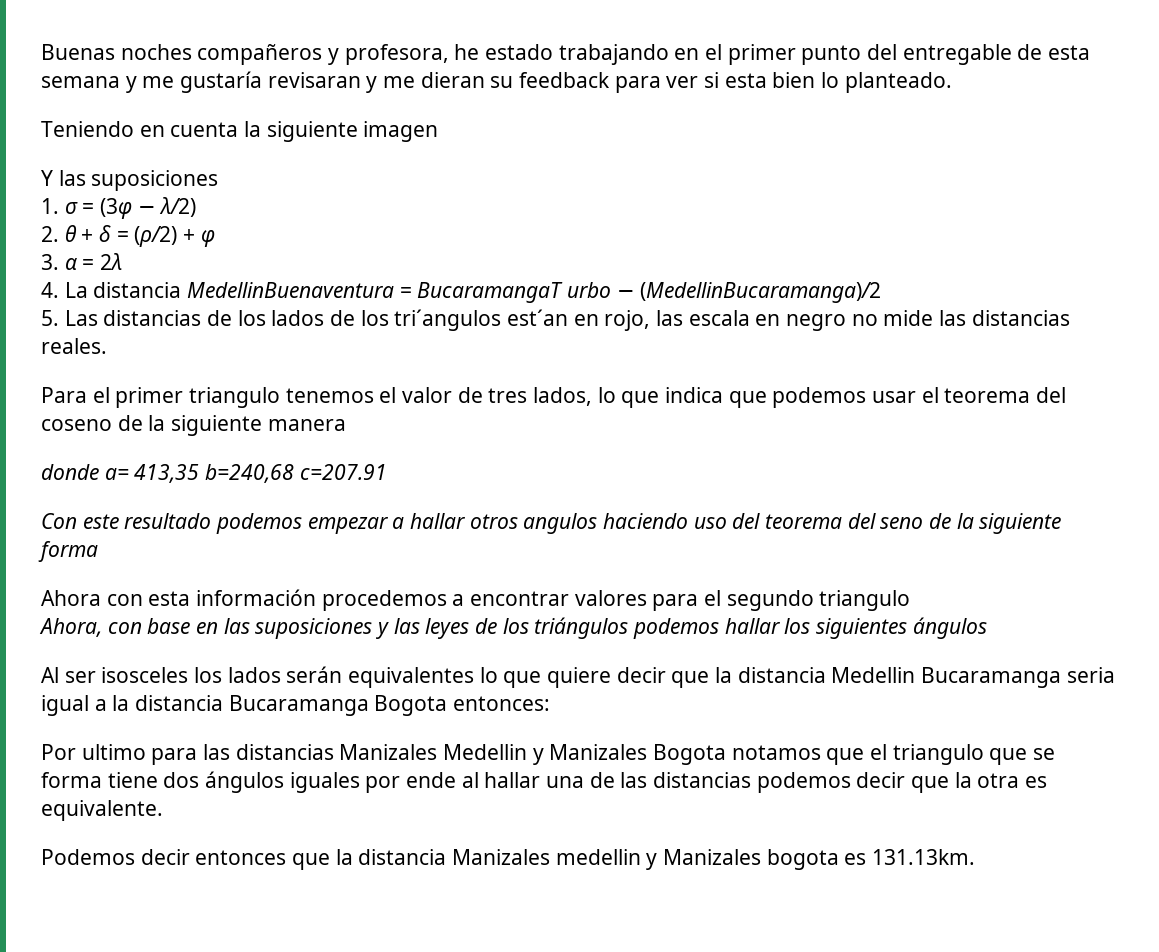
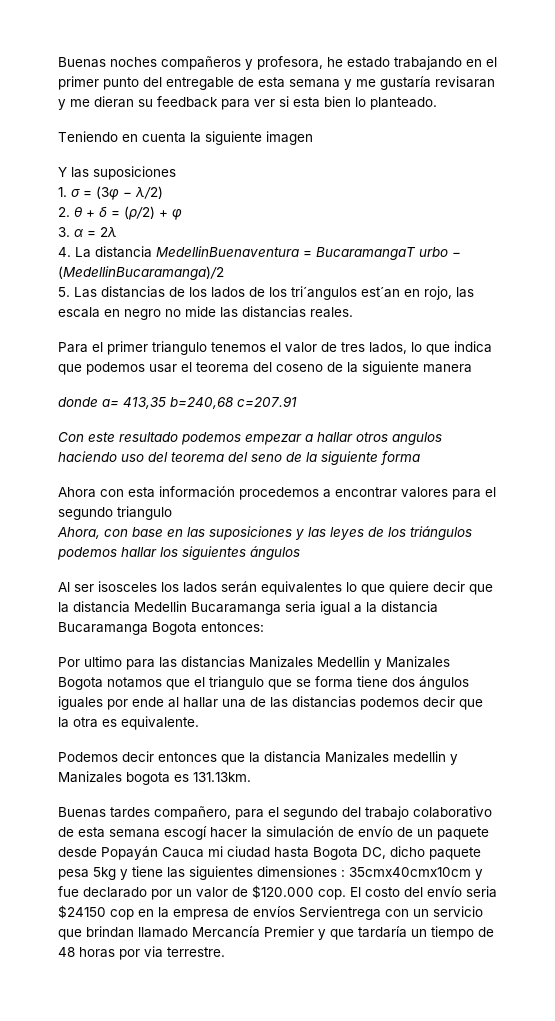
+ Buenas tardes compañero, para el segundo del trabajo colaborativo de esta semana escogí hacer la simulación de envío de un paquete desde Popayán Cauca mi ciudad hasta Bogota DC, dicho paquete pesa 5kg y tiene las siguientes dimensiones : 35cmx40cmx10cm y fue declarado por un valor de $120.000 cop. El costo del envío seria $24150 cop en la empresa de envíos Servientrega con un servicio que brindan llamado Mercancía Premier y que tardaría un tiempo de 48 horas por via terrestre.

